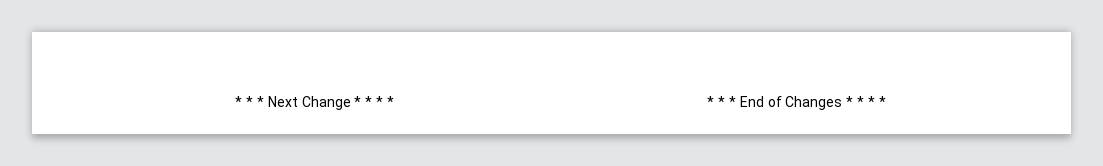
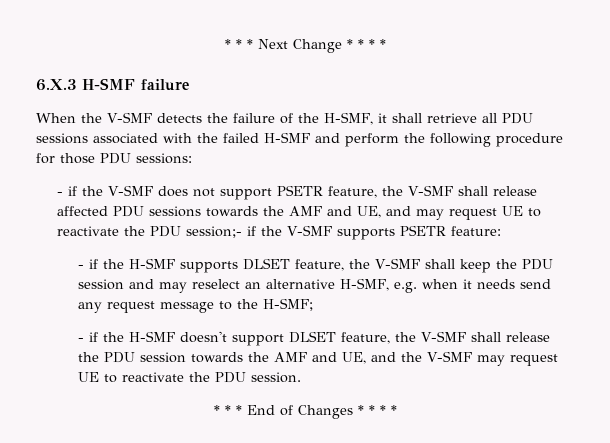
+ 6.X.3 H-SMF failure
+ When the V-SMF detects the failure of the H-SMF, it shall retrieve all PDU sessions associated with the failed H-SMF and perform the following procedure for those PDU sessions:
+ - if the V-SMF does not support PSETR feature, the V-SMF shall release affected PDU sessions towards the AMF and UE, and may request UE to reactivate the PDU session;- if the V-SMF supports PSETR feature:
+ - if the H-SMF supports DLSET feature, the V-SMF shall keep the PDU session and may reselect an alternative H-SMF, e.g. when it needs send any request message to the H-SMF;
+ - if the H-SMF doesn't support DLSET feature, the V-SMF shall release the PDU session towards the AMF and UE, and the V-SMF may request UE to reactivate the PDU session.

